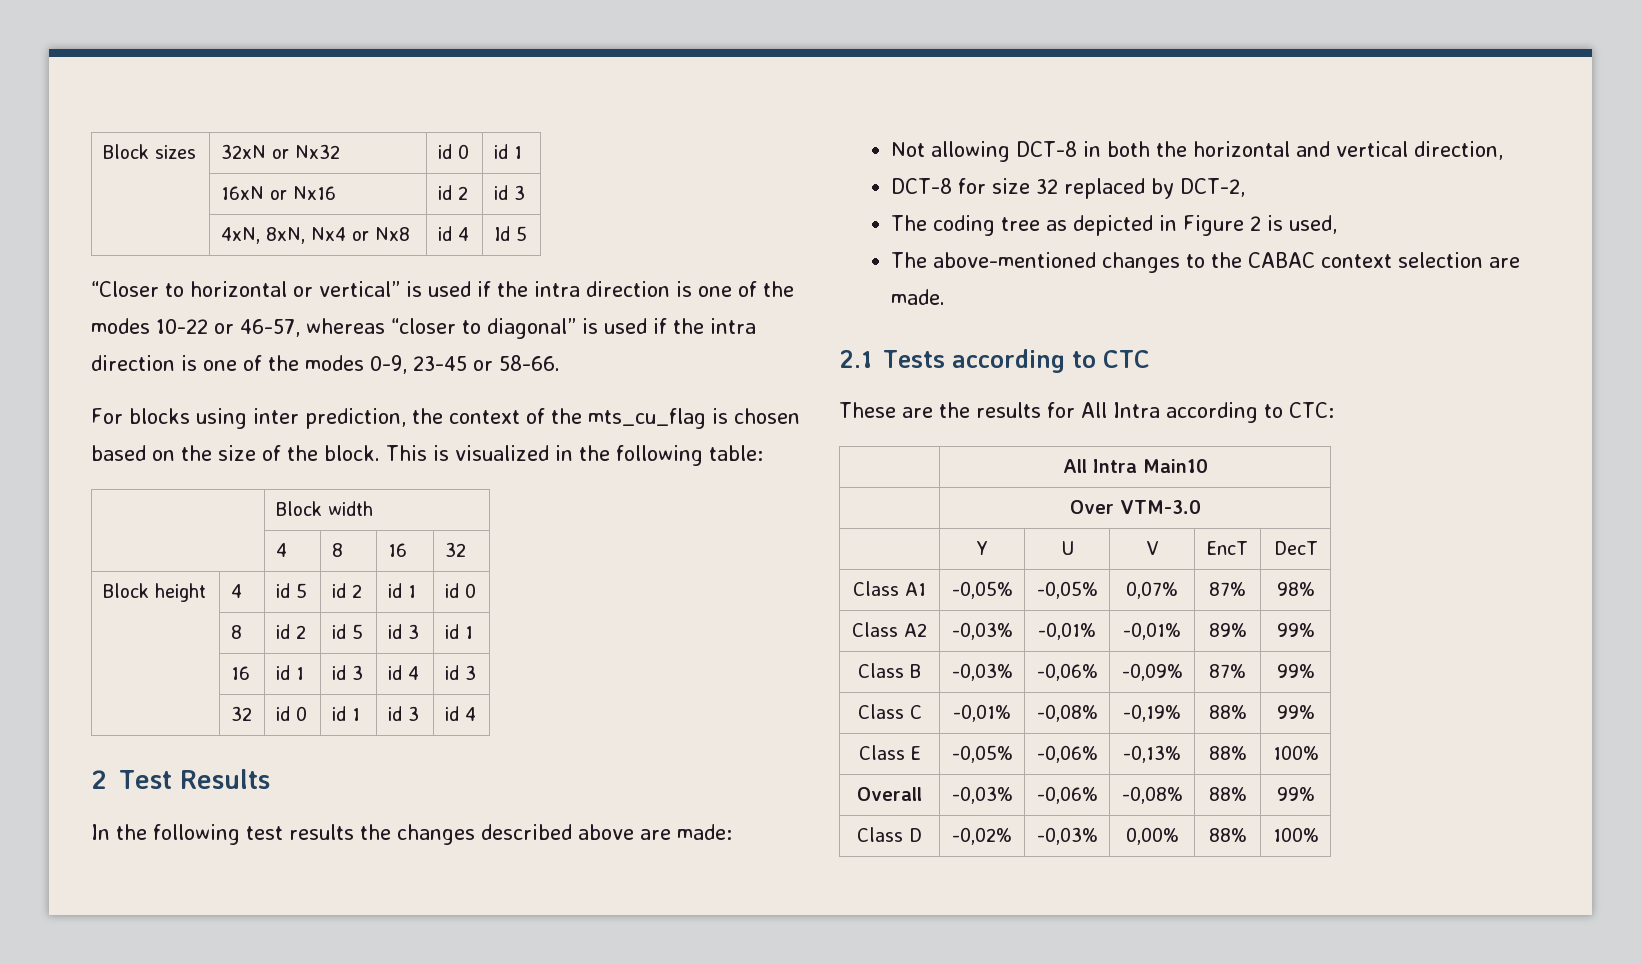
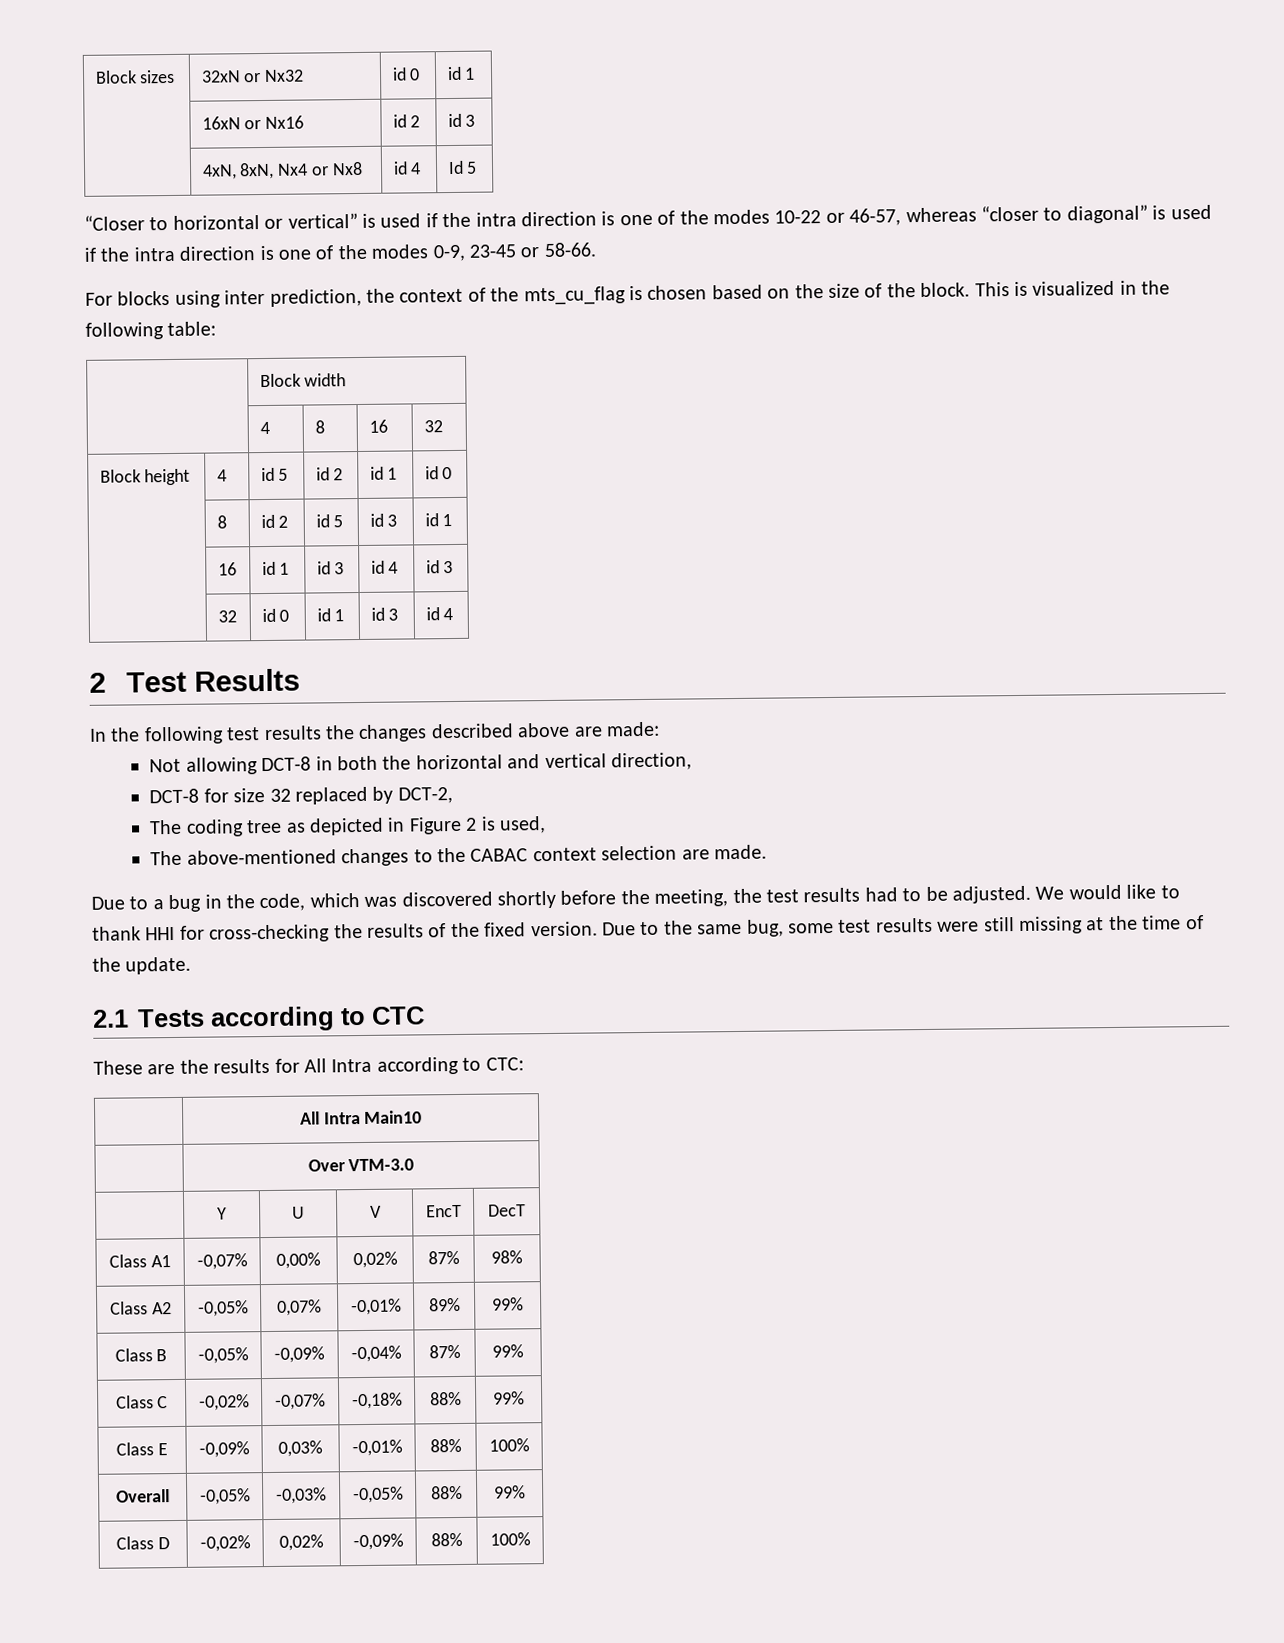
+ Due to a bug in the code, which was discovered shortly before the meeting, the test results had to be adjusted. We would like to thank HHI for cross-checking the results of the fixed version. Due to the same bug, some test results were still missing at the time of the update.
- Class A1 | -0,05% | -0,05% | 0,07% | 87% | 98%
+ Class A1 | -0,07% | 0,00% | 0,02% | 87% | 98%
- Class A2 | -0,03% | -0,01% | -0,01% | 89% | 99%
+ Class A2 | -0,05% | 0,07% | -0,01% | 89% | 99%
- Class B | -0,03% | -0,06% | -0,09% | 87% | 99%
+ Class B | -0,05% | -0,09% | -0,04% | 87% | 99%
- Class C | -0,01% | -0,08% | -0,19% | 88% | 99%
+ Class C | -0,02% | -0,07% | -0,18% | 88% | 99%
- Class E | -0,05% | -0,06% | -0,13% | 88% | 100%
+ Class E | -0,09% | 0,03% | -0,01% | 88% | 100%
- Overall | -0,03% | -0,06% | -0,08% | 88% | 99%
+ Overall | -0,05% | -0,03% | -0,05% | 88% | 99%
- Class D | -0,02% | -0,03% | 0,00% | 88% | 100%
+ Class D | -0,02% | 0,02% | -0,09% | 88% | 100%

